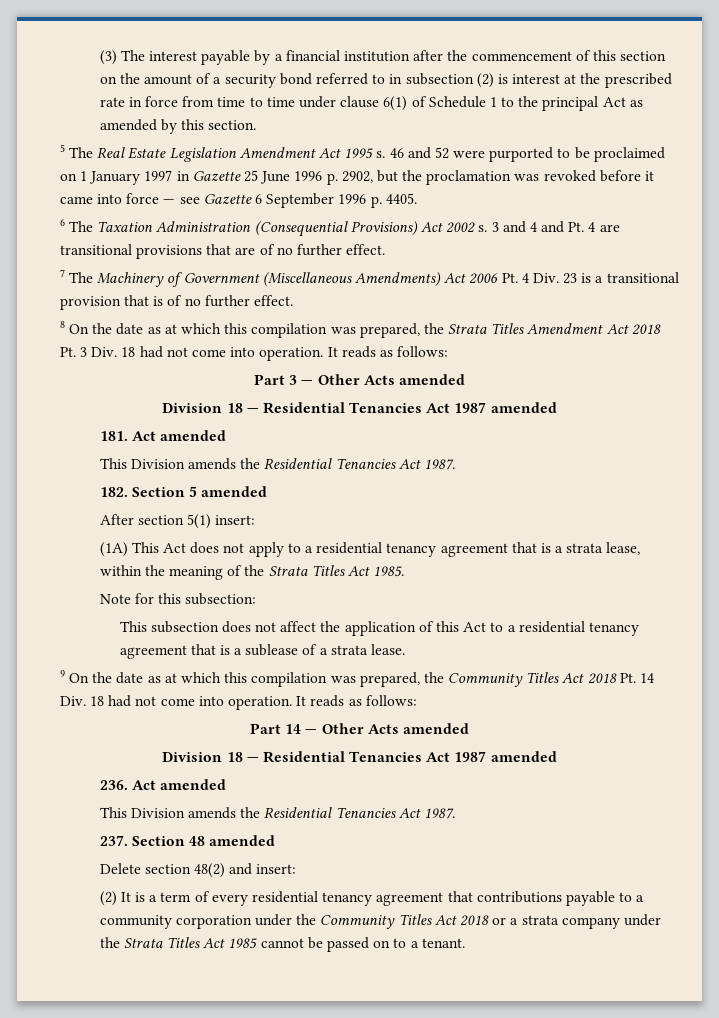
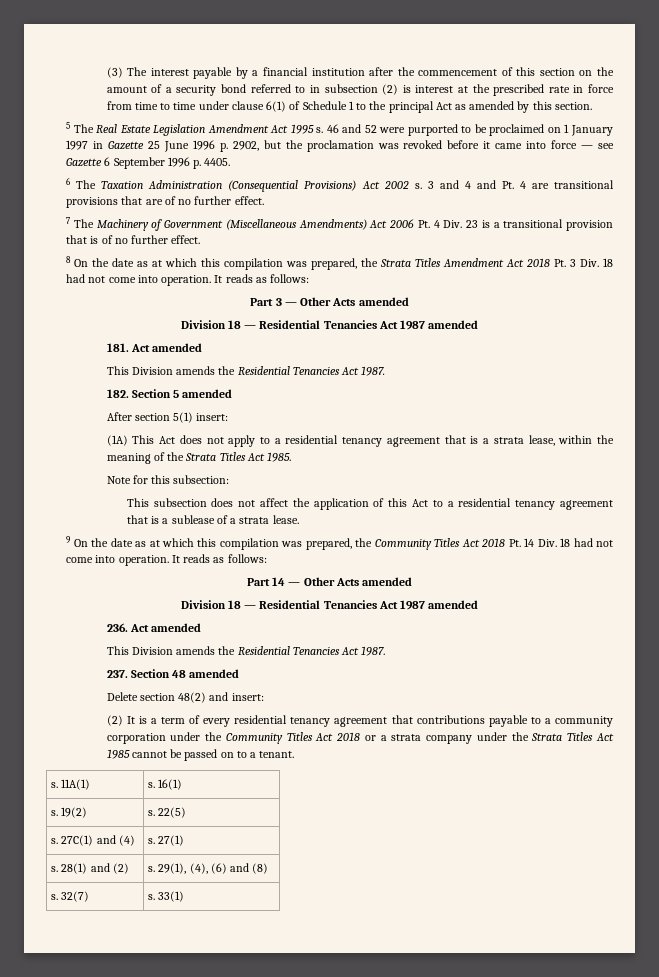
+ s. 11A(1) | s. 16(1)
+ s. 19(2) | s. 22(5)
+ s. 27C(1) and (4) | s. 27(1)
+ s. 28(1) and (2) | s. 29(1), (4), (6) and (8)
+ s. 32(7) | s. 33(1)

